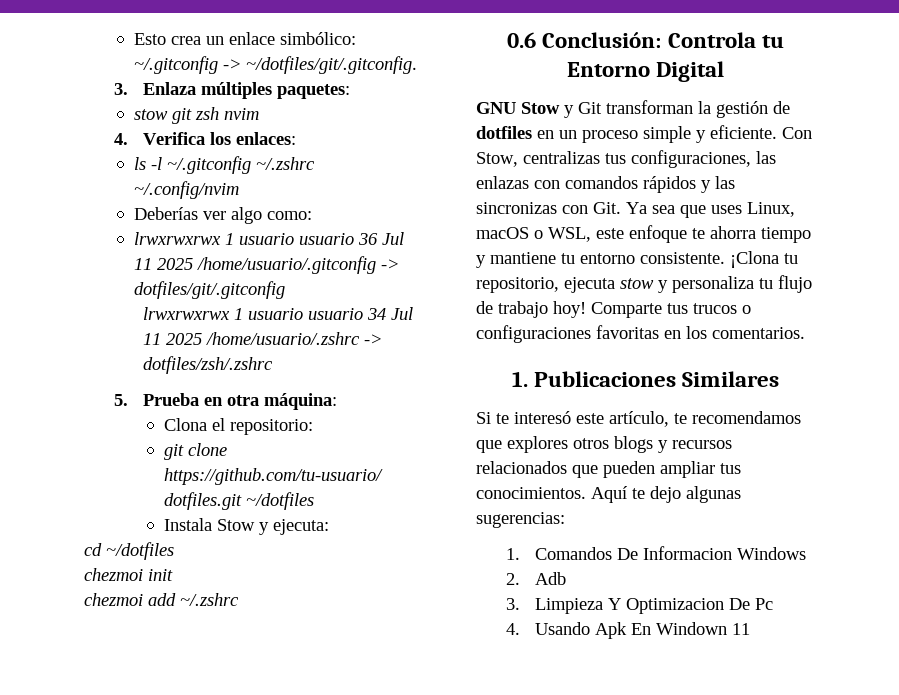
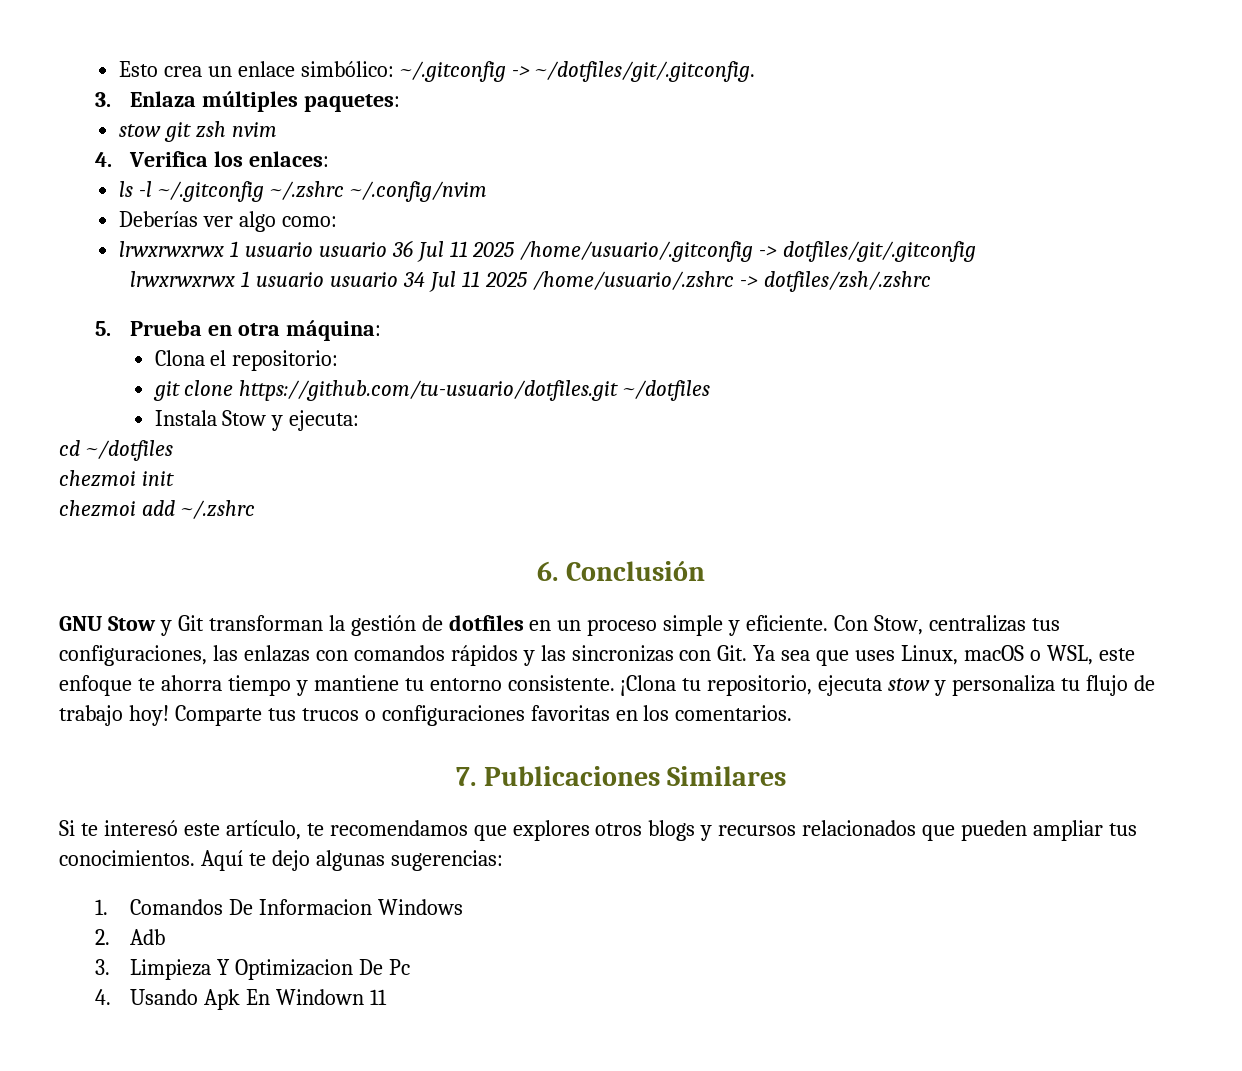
- 0.6 Conclusión: Controla tu Entorno Digital
+ 6. Conclusión
- 1. Publicaciones Similares
+ 7. Publicaciones Similares

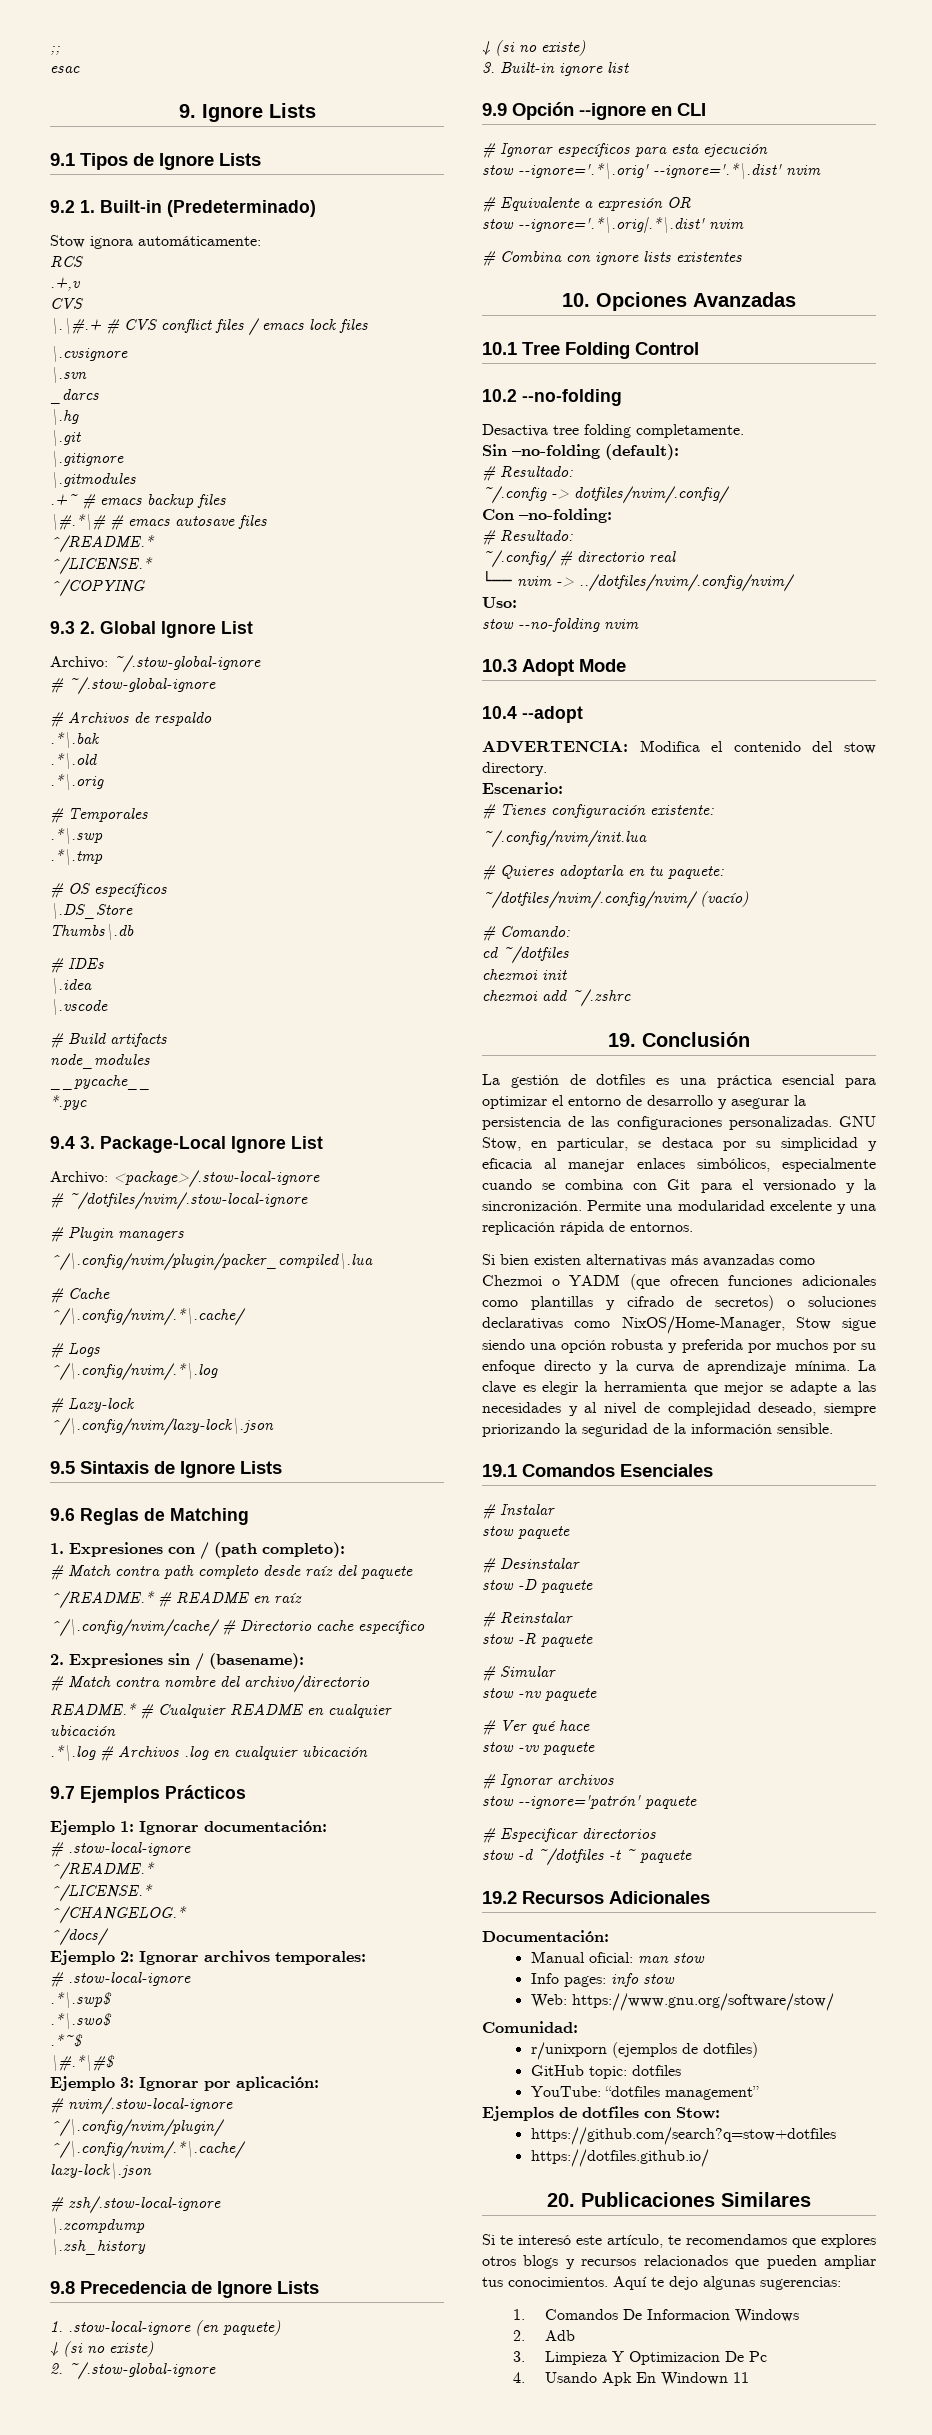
- Esto crea un enlace simbólico: ~/.gitconfig -> ~/dotfiles/git/.gitconfig.
- 3. Enlaza múltiples paquetes:
- stow git zsh nvim
- 4. Verifica los enlaces:
- ls -l ~/.gitconfig ~/.zshrc ~/.config/nvim
- Deberías ver algo como:
- lrwxrwxrwx 1 usuario usuario 36 Jul 11 2025 /home/usuario/.gitconfig -> dotfiles/git/.gitconfig
- lrwxrwxrwx 1 usuario usuario 34 Jul 11 2025 /home/usuario/.zshrc -> dotfiles/zsh/.zshrc
- 5. Prueba en otra máquina:
- Clona el repositorio:
- git clone https://github.com/tu-usuario/dotfiles.git ~/dotfiles
- Instala Stow y ejecuta:
+ ;;
+ esac
+ 9. Ignore Lists
+ 9.1 Tipos de Ignore Lists
+ 9.2 1. Built-in (Predeterminado)
+ Stow ignora automáticamente:
+ RCS
+ .+,v
+ CVS
+ \.\#.+ # CVS conflict files / emacs lock files
+ \.cvsignore
+ \.svn
+ _darcs
+ \.hg
+ \.git
+ \.gitignore
+ \.gitmodules
+ .+~ # emacs backup files
+ \#.*\# # emacs autosave files
+ ^/README.*
+ ^/LICENSE.*
+ ^/COPYING
+ 9.3 2. Global Ignore List
+ Archivo: ~/.stow-global-ignore
+ # ~/.stow-global-ignore
+ # Archivos de respaldo
+ .*\.bak
+ .*\.old
+ .*\.orig
+ # Temporales
+ .*\.swp
+ .*\.tmp
+ # OS específicos
+ \.DS_Store
+ Thumbs\.db
+ # IDEs
+ \.idea
+ \.vscode
+ # Build artifacts
+ node_modules
+ __pycache__
+ *.pyc
+ 9.4 3. Package-Local Ignore List
+ Archivo: <package>/.stow-local-ignore
+ # ~/dotfiles/nvim/.stow-local-ignore
+ # Plugin managers
+ ^/\.config/nvim/plugin/packer_compiled\.lua
+ # Cache
+ ^/\.config/nvim/.*\.cache/
+ # Logs
+ ^/\.config/nvim/.*\.log
+ # Lazy-lock
+ ^/\.config/nvim/lazy-lock\.json
+ 9.5 Sintaxis de Ignore Lists
+ 9.6 Reglas de Matching
+ 1. Expresiones con / (path completo):
+ # Match contra path completo desde raíz del paquete
+ ^/README.* # README en raíz
+ ^/\.config/nvim/cache/ # Directorio cache específico
+ 2. Expresiones sin / (basename):
+ # Match contra nombre del archivo/directorio
+ README.* # Cualquier README en cualquier ubicación
+ .*\.log # Archivos .log en cualquier ubicación
+ 9.7 Ejemplos Prácticos
+ Ejemplo 1: Ignorar documentación:
+ # .stow-local-ignore
+ ^/README.*
+ ^/LICENSE.*
+ ^/CHANGELOG.*
+ ^/docs/
+ Ejemplo 2: Ignorar archivos temporales:
+ # .stow-local-ignore
+ .*\.swp$
+ .*\.swo$
+ .*~$
+ \#.*\#$
+ Ejemplo 3: Ignorar por aplicación:
+ # nvim/.stow-local-ignore
+ ^/\.config/nvim/plugin/
+ ^/\.config/nvim/.*\.cache/
+ lazy-lock\.json
+ # zsh/.stow-local-ignore
+ \.zcompdump
+ \.zsh_history
+ 9.8 Precedencia de Ignore Lists
+ 1. .stow-local-ignore (en paquete)
+ ↓ (si no existe)
+ 2. ~/.stow-global-ignore
+ ↓ (si no existe)
+ 3. Built-in ignore list
+ 9.9 Opción --ignore en CLI
+ # Ignorar específicos para esta ejecución
+ stow --ignore='.*\.orig' --ignore='.*\.dist' nvim
+ # Equivalente a expresión OR
+ stow --ignore='.*\.orig|.*\.dist' nvim
+ # Combina con ignore lists existentes
+ 10. Opciones Avanzadas
+ 10.1 Tree Folding Control
+ 10.2 --no-folding
+ Desactiva tree folding completamente.
+ Sin –no-folding (default):
+ # Resultado:
+ ~/.config -> dotfiles/nvim/.config/
+ Con –no-folding:
+ # Resultado:
+ ~/.config/ # directorio real
+ └── nvim -> ../dotfiles/nvim/.config/nvim/
+ Uso:
+ stow --no-folding nvim
+ 10.3 Adopt Mode
+ 10.4 --adopt
+ ADVERTENCIA: Modifica el contenido del stow directory.
+ Escenario:
+ # Tienes configuración existente:
+ ~/.config/nvim/init.lua
+ # Quieres adoptarla en tu paquete:
+ ~/dotfiles/nvim/.config/nvim/ (vacío)
+ # Comando:
- 6. Conclusión
+ 19. Conclusión
- GNU Stow y Git transforman la gestión de dotfiles en un proceso simple y eficiente. Con Stow, centralizas tus configuraciones, las enlazas con comandos rápidos y las sincronizas con Git. Ya sea que uses Linux, macOS o WSL, este enfoque te ahorra tiempo y mantiene tu entorno consistente. ¡Clona tu repositorio, ejecuta stow y personaliza tu flujo de trabajo hoy! Comparte tus trucos o configuraciones favoritas en los comentarios.
- 7. Publicaciones Similares
+ La gestión de dotfiles es una práctica esencial para optimizar el entorno de desarrollo y asegurar la persistencia de las configuraciones personalizadas. GNU Stow, en particular, se destaca por su simplicidad y eficacia al manejar enlaces simbólicos, especialmente cuando se combina con Git para el versionado y la sincronización. Permite una modularidad excelente y una replicación rápida de entornos.
+ Si bien existen alternativas más avanzadas como Chezmoi o YADM (que ofrecen funciones adicionales como plantillas y cifrado de secretos) o soluciones declarativas como NixOS/Home-Manager, Stow sigue siendo una opción robusta y preferida por muchos por su enfoque directo y la curva de aprendizaje mínima. La clave es elegir la herramienta que mejor se adapte a las necesidades y al nivel de complejidad deseado, siempre priorizando la seguridad de la información sensible.
+ 19.1 Comandos Esenciales
+ # Instalar
+ stow paquete
+ # Desinstalar
+ stow -D paquete
+ # Reinstalar
+ stow -R paquete
+ # Simular
+ stow -nv paquete
+ # Ver qué hace
+ stow -vv paquete
+ # Ignorar archivos
+ stow --ignore='patrón' paquete
+ # Especificar directorios
+ stow -d ~/dotfiles -t ~ paquete
+ 19.2 Recursos Adicionales
+ Documentación:
+ Manual oficial: man stow
+ Info pages: info stow
+ Web: https://www.gnu.org/software/stow/
+ Comunidad:
+ r/unixporn (ejemplos de dotfiles)
+ GitHub topic: dotfiles
+ YouTube: “dotfiles management”
+ Ejemplos de dotfiles con Stow:
+ https://github.com/search?q=stow+dotfiles
+ https://dotfiles.github.io/
+ 20. Publicaciones Similares

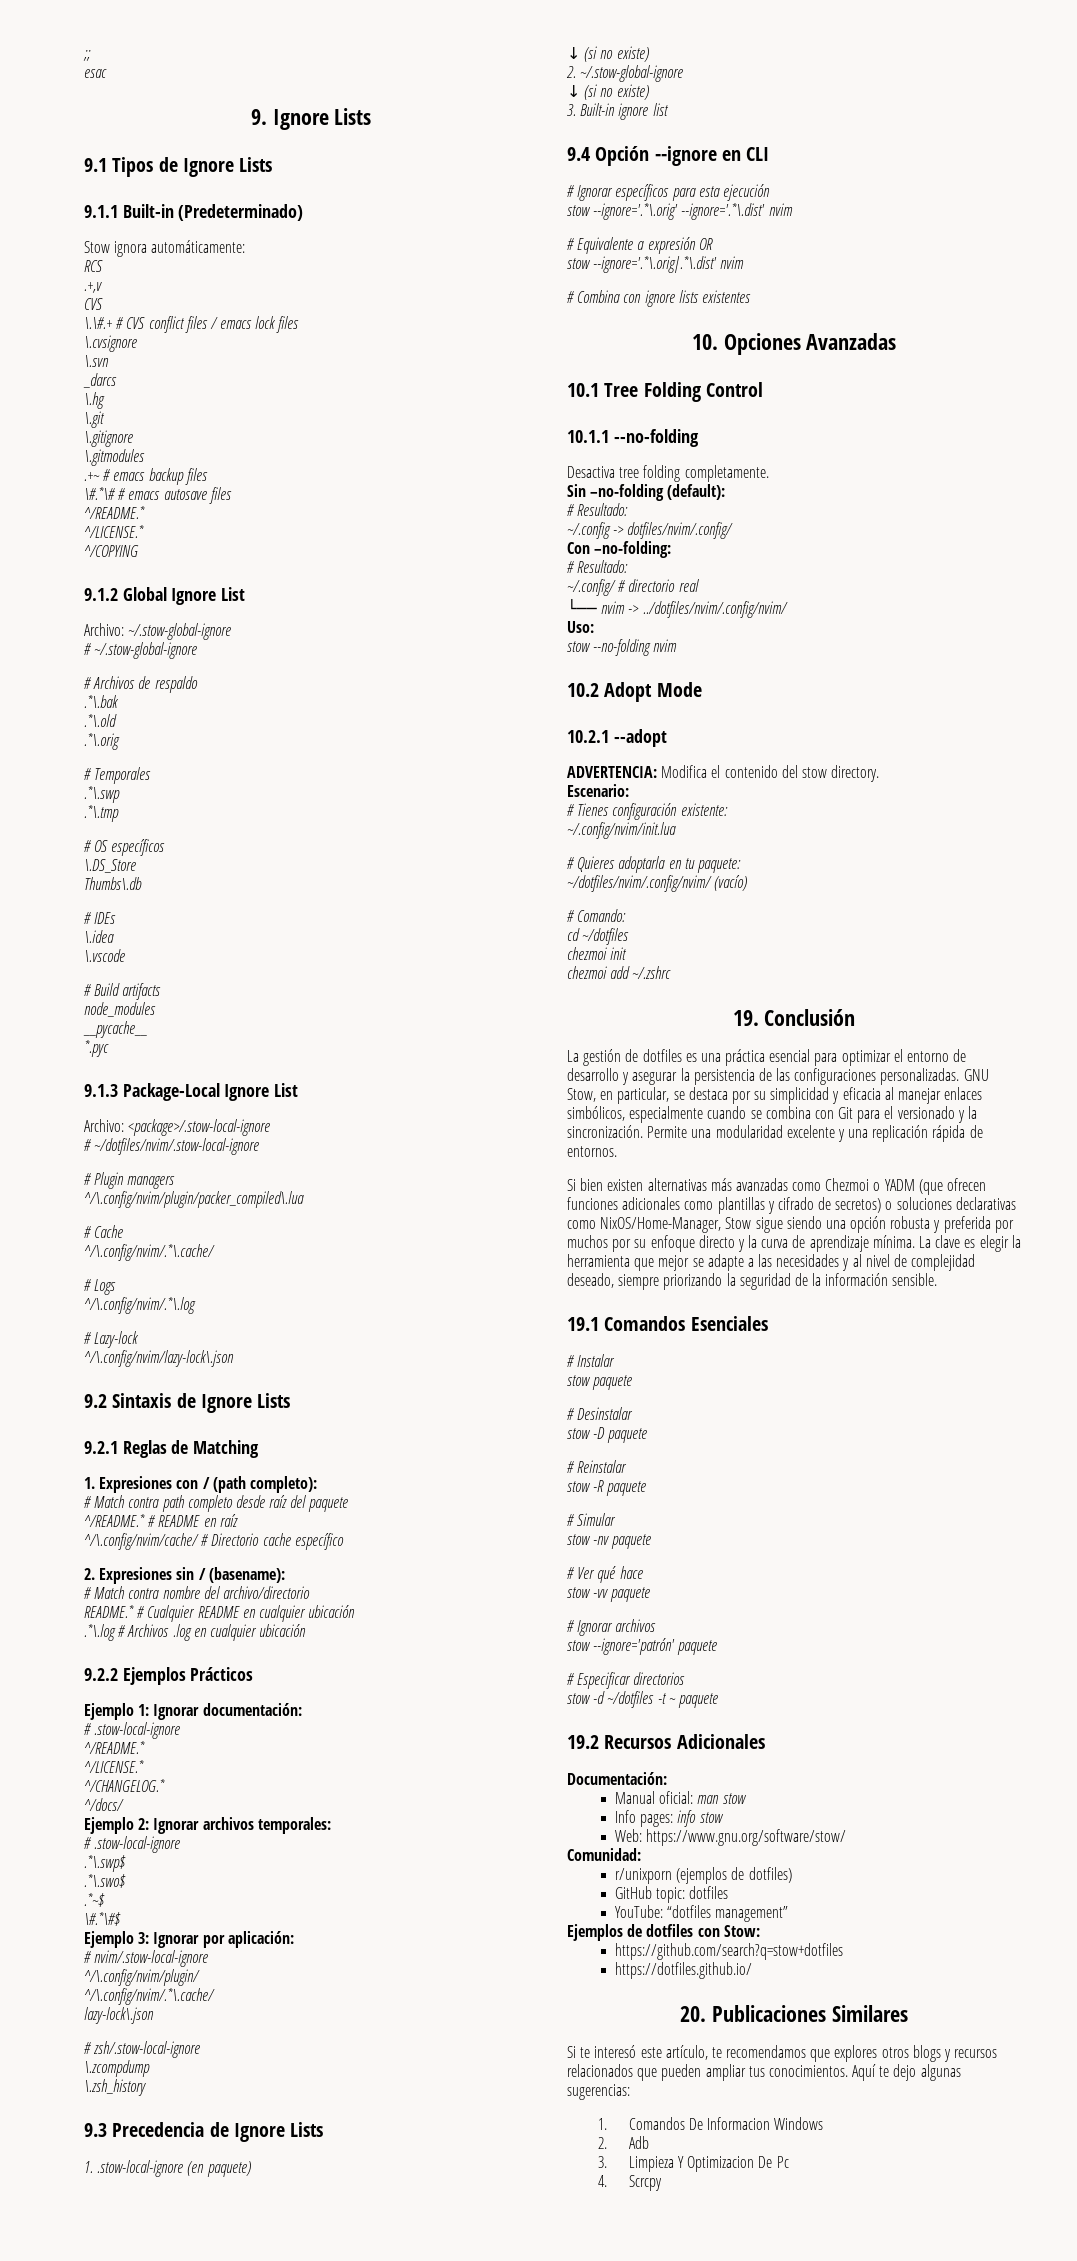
- 9.2 1. Built-in (Predeterminado)
+ 9.1.1 Built-in (Predeterminado)
- 9.3 2. Global Ignore List
+ 9.1.2 Global Ignore List
- 9.4 3. Package-Local Ignore List
+ 9.1.3 Package-Local Ignore List
- 9.5 Sintaxis de Ignore Lists
+ 9.2 Sintaxis de Ignore Lists
- 9.6 Reglas de Matching
+ 9.2.1 Reglas de Matching
- 9.7 Ejemplos Prácticos
+ 9.2.2 Ejemplos Prácticos
- 9.8 Precedencia de Ignore Lists
+ 9.3 Precedencia de Ignore Lists
- 9.9 Opción --ignore en CLI
+ 9.4 Opción --ignore en CLI
- 10.2 --no-folding
+ 10.1.1 --no-folding
- 10.3 Adopt Mode
+ 10.2 Adopt Mode
- 10.4 --adopt
+ 10.2.1 --adopt
- 4. Usando Apk En Windown 11
+ 4. Scrcpy

